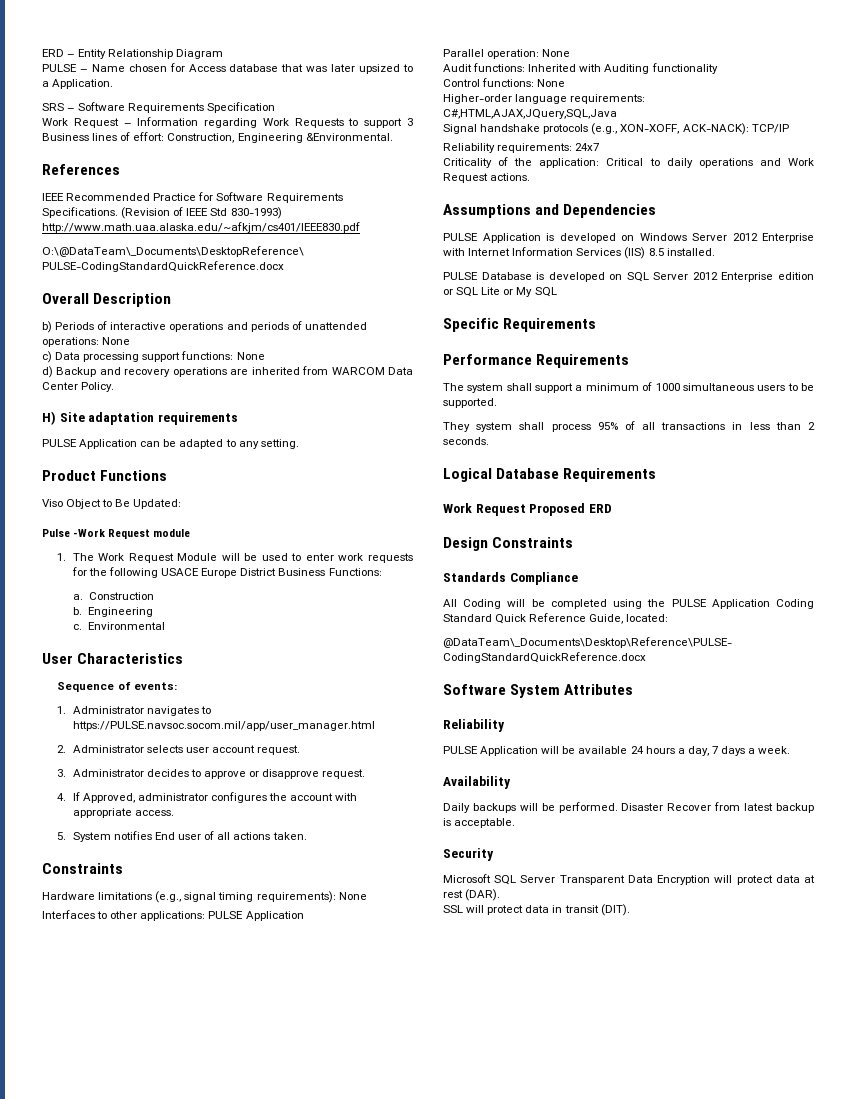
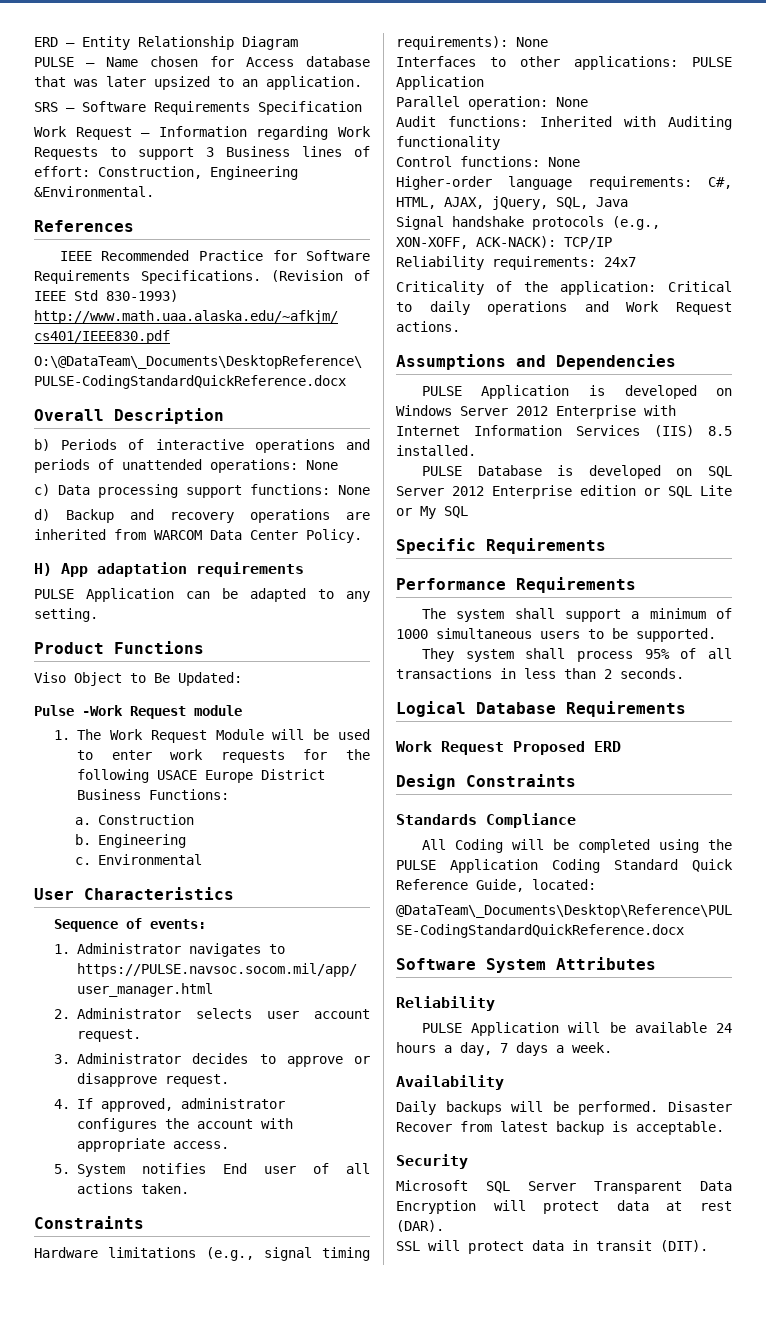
- PULSE – Name chosen for Access database that was later upsized to a Application.
+ PULSE – Name chosen for Access database that was later upsized to an application.
- H) Site adaptation requirements
+ H) App adaptation requirements
- 4. If Approved, administrator configures the account with appropriate access.
+ 4. If approved, administrator configures the account with appropriate access.
- Higher-order language requirements: C#,HTML,AJAX,JQuery,SQL,Java
+ Higher-order language requirements: C#, HTML, AJAX, jQuery, SQL, Java

